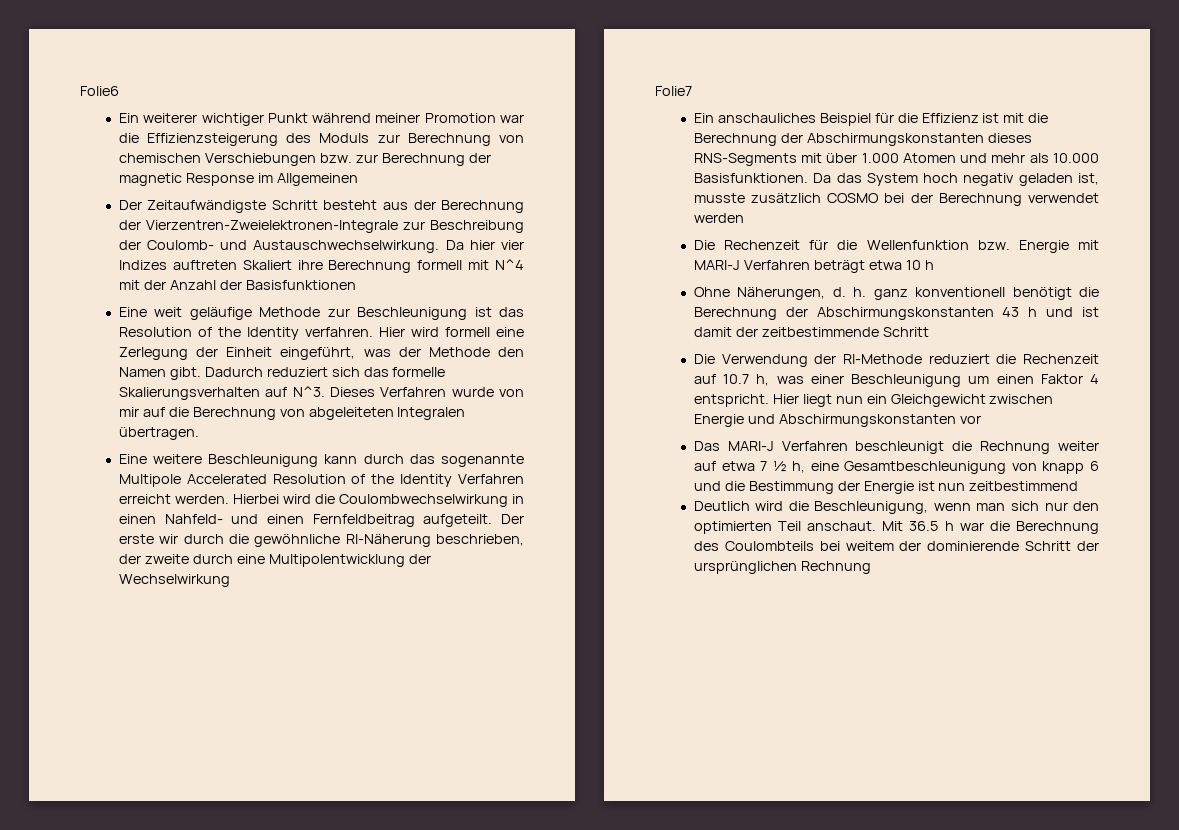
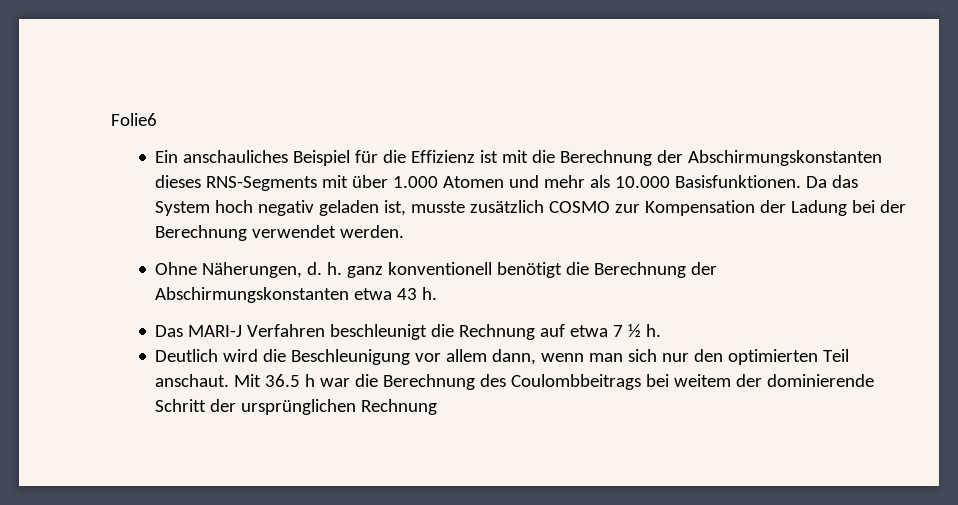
- Ein weiterer wichtiger Punkt während meiner Promotion war die Effizienzsteigerung des Moduls zur Berechnung von chemischen Verschiebungen bzw. zur Berechnung der magnetic Response im Allgemeinen
- Der Zeitaufwändigste Schritt besteht aus der Berechnung der Vierzentren-Zweielektronen-Integrale zur Beschreibung der Coulomb- und Austauschwechselwirkung. Da hier vier Indizes auftreten Skaliert ihre Berechnung formell mit N^4 mit der Anzahl der Basisfunktionen
- Eine weit geläufige Methode zur Beschleunigung ist das Resolution of the Identity verfahren. Hier wird formell eine Zerlegung der Einheit eingeführt, was der Methode den Namen gibt. Dadurch reduziert sich das formelle Skalierungsverhalten auf N^3. Dieses Verfahren wurde von mir auf die Berechnung von abgeleiteten Integralen übertragen.
- Eine weitere Beschleunigung kann durch das sogenannte Multipole Accelerated Resolution of the Identity Verfahren erreicht werden. Hierbei wird die Coulombwechselwirkung in einen Nahfeld- und einen Fernfeldbeitrag aufgeteilt. Der erste wir durch die gewöhnliche RI-Näherung beschrieben, der zweite durch eine Multipolentwicklung der Wechselwirkung
- Folie7
- Da das System hoch negativ geladen ist, musste zusätzlich COSMO bei der Berechnung verwendet werden
- Die Rechenzeit für die Wellenfunktion bzw. Energie mit MARI-J Verfahren beträgt etwa 10 h
+ Da das System hoch negativ geladen ist, musste zusätzlich COSMO zur Kompensation der Ladung bei der Berechnung verwendet werden.
- Ohne Näherungen, d. h. ganz konventionell benötigt die Berechnung der Abschirmungskonstanten 43 h und ist damit der zeitbestimmende Schritt
- Die Verwendung der RI-Methode reduziert die Rechenzeit auf 10.7 h, was einer Beschleunigung um einen Faktor 4 entspricht. Hier liegt nun ein Gleichgewicht zwischen Energie und Abschirmungskonstanten vor
+ Ohne Näherungen, d. h. ganz konventionell benötigt die Berechnung der Abschirmungskonstanten etwa 43 h.
- Das MARI-J Verfahren beschleunigt die Rechnung weiter auf etwa 7 ½ h, eine Gesamtbeschleunigung von knapp 6 und die Bestimmung der Energie ist nun zeitbestimmend
+ Das MARI-J Verfahren beschleunigt die Rechnung auf etwa 7 ½ h.
- Deutlich wird die Beschleunigung, wenn man sich nur den optimierten Teil anschaut.
+ Deutlich wird die Beschleunigung vor allem dann, wenn man sich nur den optimierten Teil anschaut.
- Mit 36.5 h war die Berechnung des Coulombteils bei weitem der dominierende Schritt der ursprünglichen Rechnung
+ Mit 36.5 h war die Berechnung des Coulombbeitrags bei weitem der dominierende Schritt der ursprünglichen Rechnung

